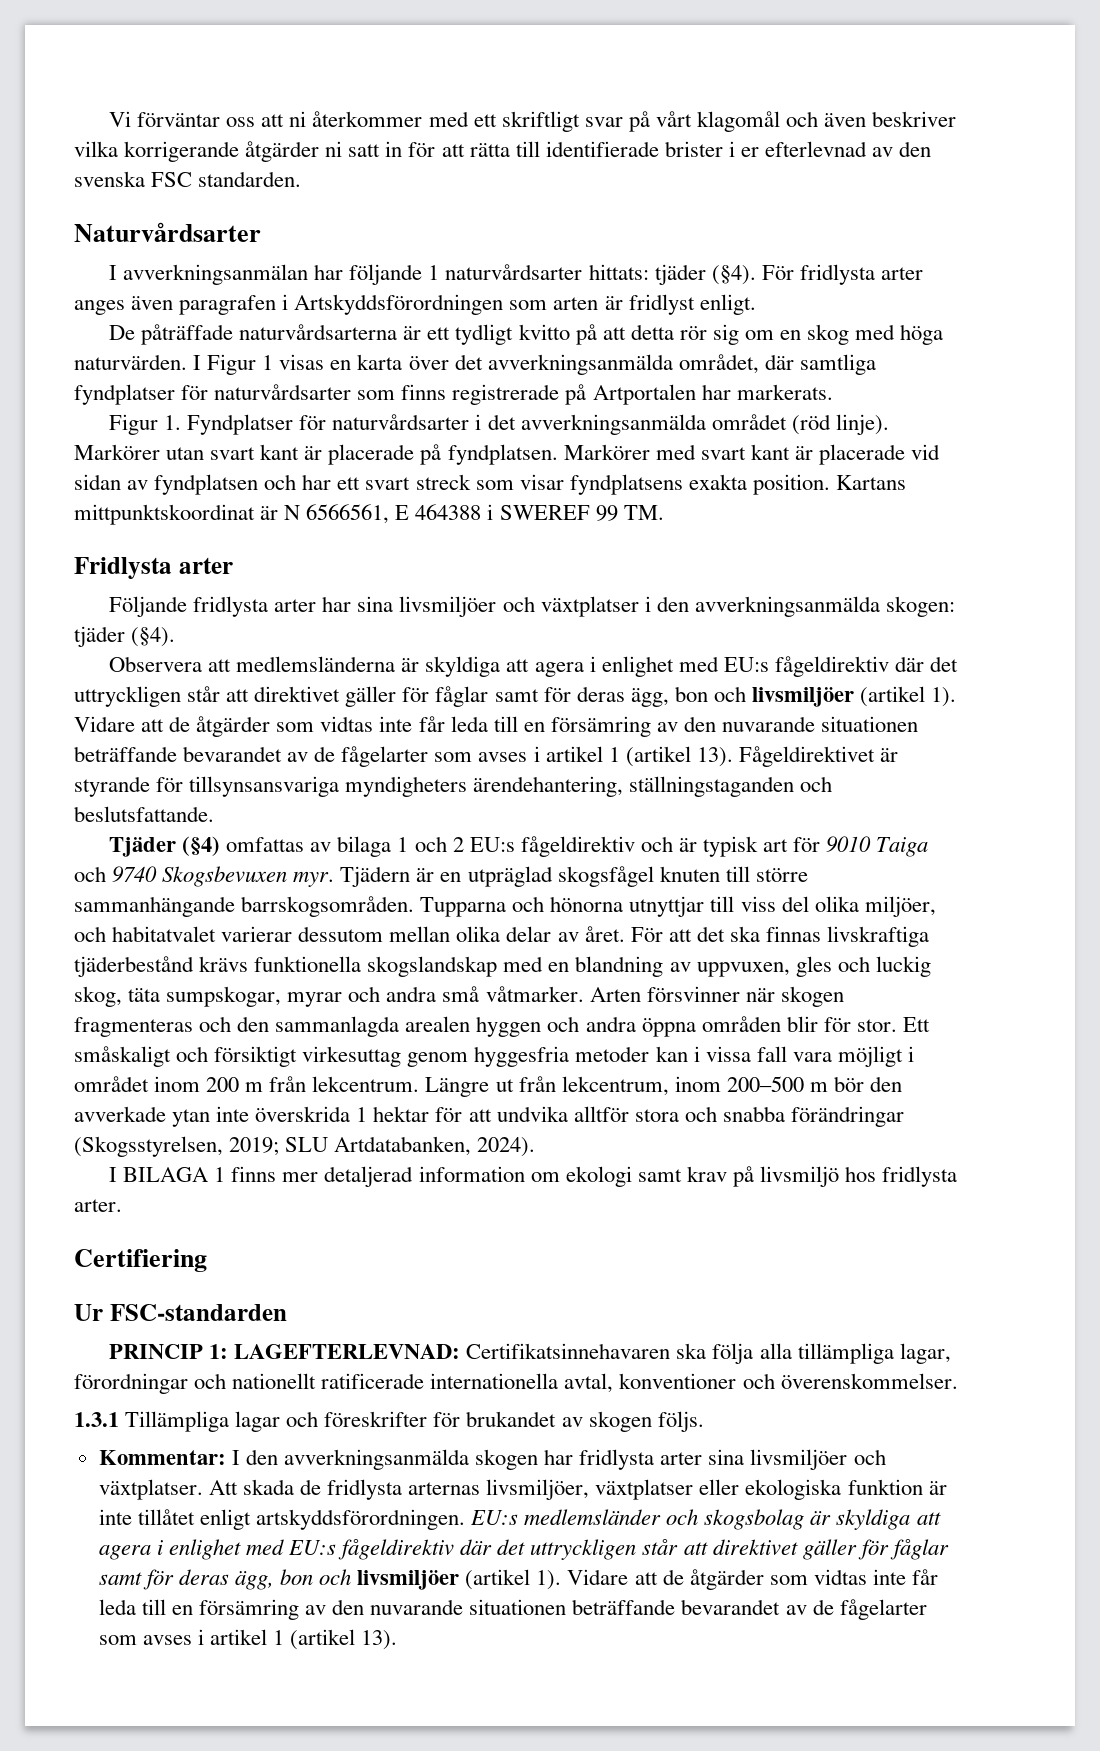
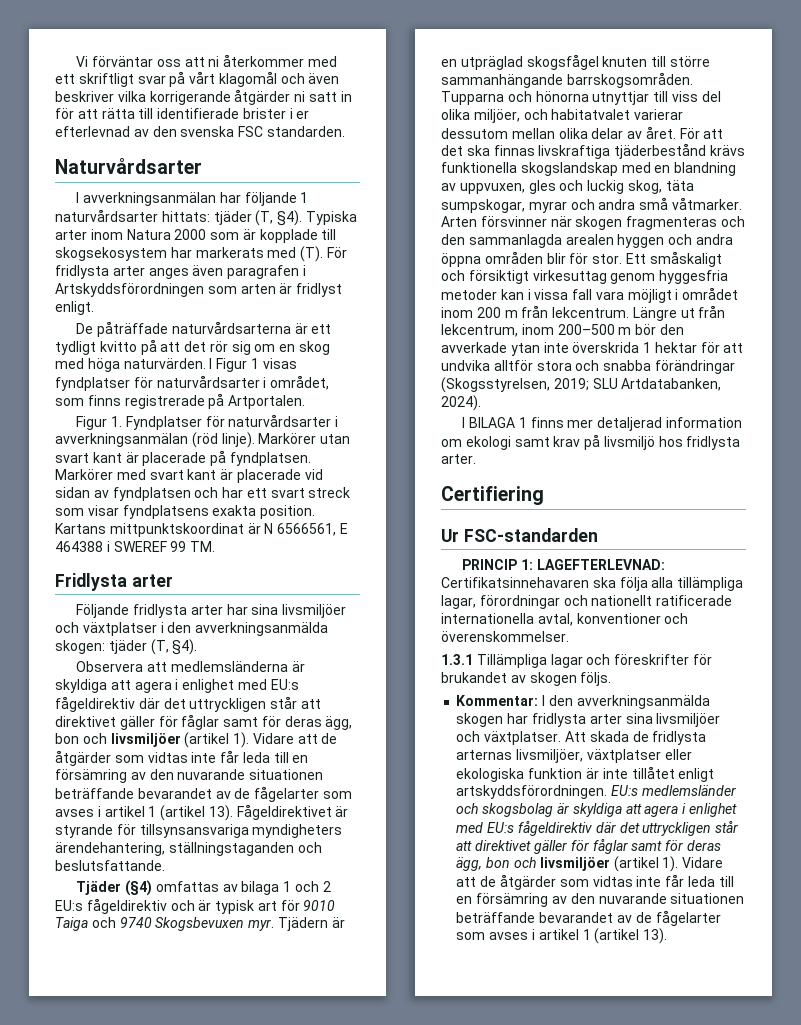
- I avverkningsanmälan har följande 1 naturvårdsarter hittats: tjäder (§4). För fridlysta arter anges även paragrafen i Artskyddsförordningen som arten är fridlyst enligt.
+ I avverkningsanmälan har följande 1 naturvårdsarter hittats: tjäder (T, §4). Typiska arter inom Natura 2000 som är kopplade till skogsekosystem har markerats med (T). För fridlysta arter anges även paragrafen i Artskyddsförordningen som arten är fridlyst enligt.
- De påträffade naturvårdsarterna är ett tydligt kvitto på att detta rör sig om en skog med höga naturvärden.
+ De påträffade naturvårdsarterna är ett tydligt kvitto på att det rör sig om en skog med höga naturvärden.
- I Figur 1 visas en karta över det avverkningsanmälda området, där samtliga fyndplatser för naturvårdsarter som finns registrerade på Artportalen har markerats.
+ I Figur 1 visas fyndplatser för naturvårdsarter i området, som finns registrerade på Artportalen.
- Figur 1. Fyndplatser för naturvårdsarter i det avverkningsanmälda området (röd linje).
+ Figur 1. Fyndplatser för naturvårdsarter i avverkningsanmälan (röd linje).
- Följande fridlysta arter har sina livsmiljöer och växtplatser i den avverkningsanmälda skogen: tjäder (§4).
+ Följande fridlysta arter har sina livsmiljöer och växtplatser i den avverkningsanmälda skogen: tjäder (T, §4).

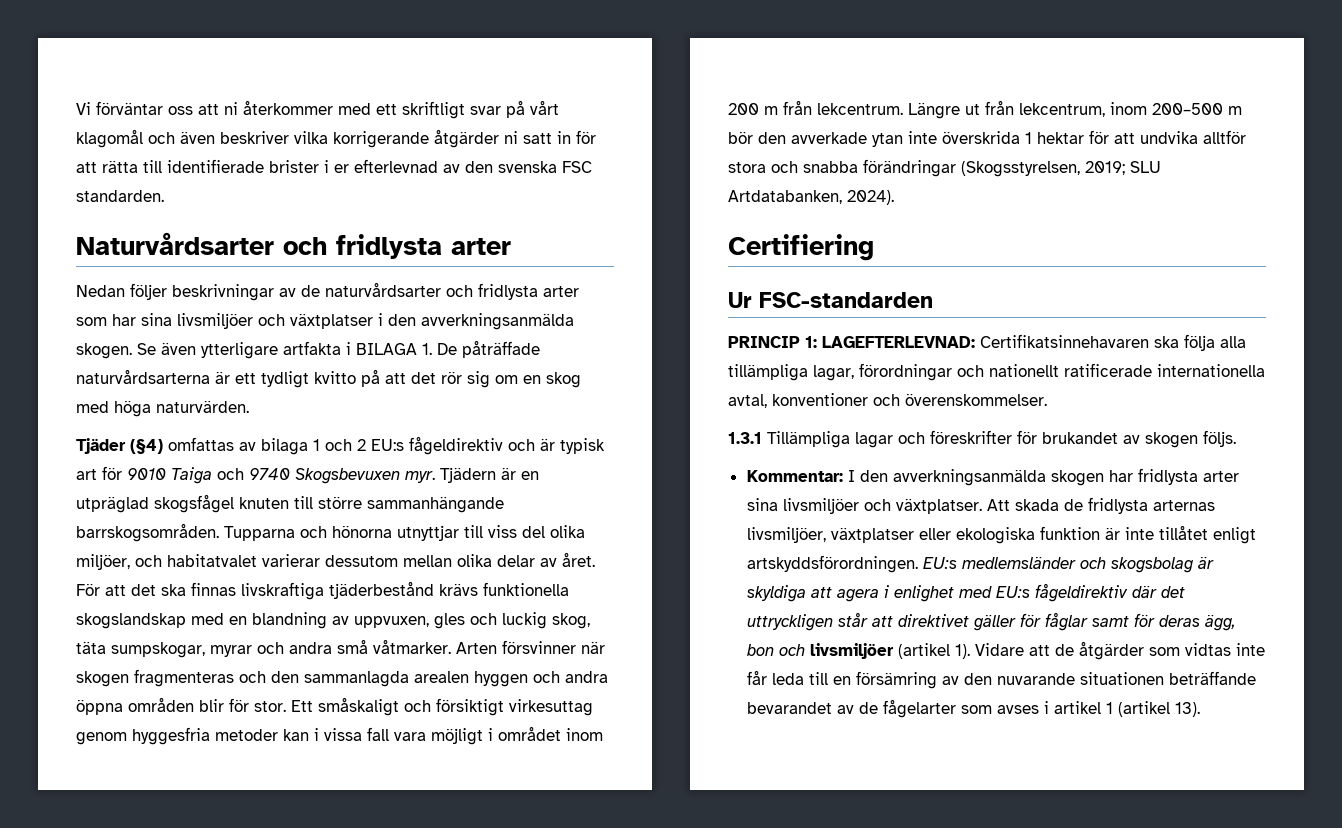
- Naturvårdsarter
- I avverkningsanmälan har följande 1 naturvårdsarter hittats: tjäder (T, §4). Typiska arter inom Natura 2000 som är kopplade till skogsekosystem har markerats med (T). För fridlysta arter anges även paragrafen i Artskyddsförordningen som arten är fridlyst enligt.
- De påträffade naturvårdsarterna är ett tydligt kvitto på att det rör sig om en skog med höga naturvärden. I Figur 1 visas fyndplatser för naturvårdsarter i området, som finns registrerade på Artportalen.
- Figur 1. Fyndplatser för naturvårdsarter i avverkningsanmälan (röd linje). Markörer utan svart kant är placerade på fyndplatsen. Markörer med svart kant är placerade vid sidan av fyndplatsen och har ett svart streck som visar fyndplatsens exakta position. Kartans mittpunktskoordinat är N 6566561, E 464388 i SWEREF 99 TM.
- Fridlysta arter
- Följande fridlysta arter har sina livsmiljöer och växtplatser i den avverkningsanmälda skogen: tjäder (T, §4).
- Observera att medlemsländerna är skyldiga att agera i enlighet med EU:s fågeldirektiv där det uttryckligen står att direktivet gäller för fåglar samt för deras ägg, bon och livsmiljöer (artikel 1). Vidare att de åtgärder som vidtas inte får leda till en försämring av den nuvarande situationen beträffande bevarandet av de fågelarter som avses i artikel 1 (artikel 13). Fågeldirektivet är styrande för tillsynsansvariga myndigheters ärendehantering, ställningstaganden och beslutsfattande.
+ Naturvårdsarter och fridlysta arter
+ Nedan följer beskrivningar av de naturvårdsarter och fridlysta arter som har sina livsmiljöer och växtplatser i den avverkningsanmälda skogen. Se även ytterligare artfakta i BILAGA 1. De påträffade naturvårdsarterna är ett tydligt kvitto på att det rör sig om en skog med höga naturvärden.
- I BILAGA 1 finns mer detaljerad information om ekologi samt krav på livsmiljö hos fridlysta arter.

